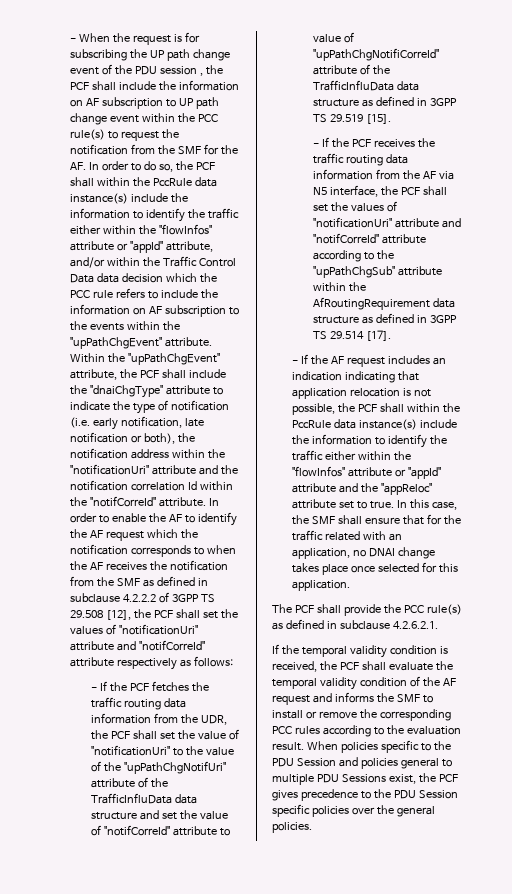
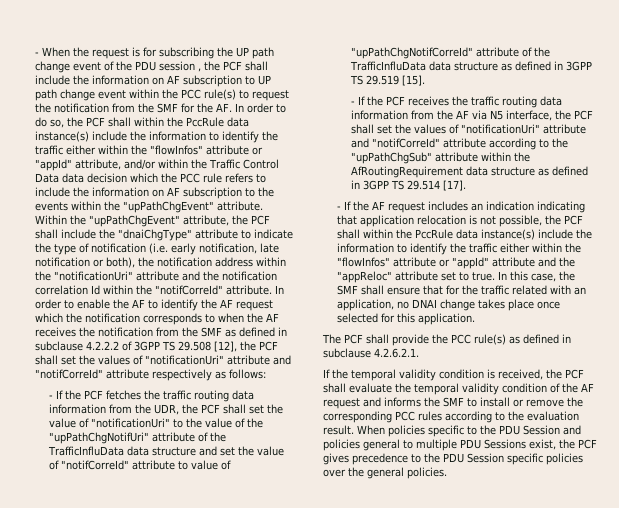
- - If the PCF fetches the traffic routing data information from the UDR, the PCF shall set the value of "notificationUri" to the value of the "upPathChgNotifUri" attribute of the TrafficInfluData data structure and set the value of "notifCorreId" attribute to value of "upPathChgNotifiCorreId" attribute of the TrafficInfluData data structure as defined in 3GPP TS 29.519 [15].
+ - If the PCF fetches the traffic routing data information from the UDR, the PCF shall set the value of "notificationUri" to the value of the "upPathChgNotifUri" attribute of the TrafficInfluData data structure and set the value of "notifCorreId" attribute to value of "upPathChgNotifCorreId" attribute of the TrafficInfluData data structure as defined in 3GPP TS 29.519 [15].

